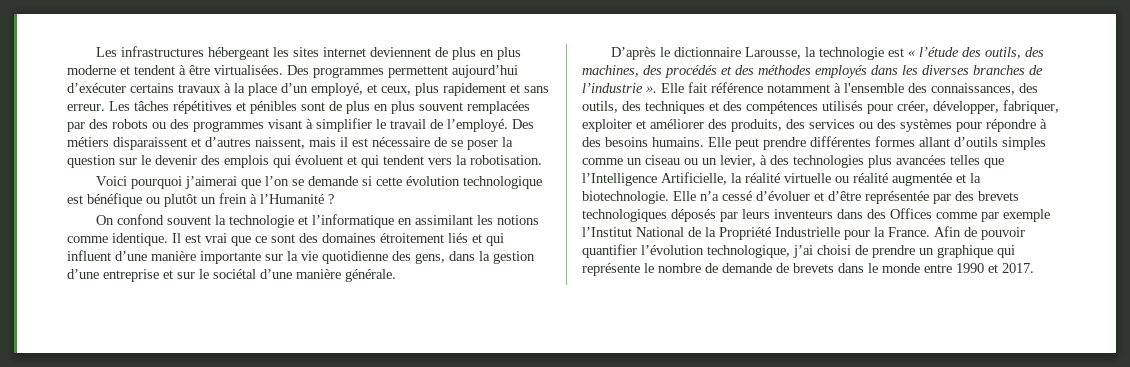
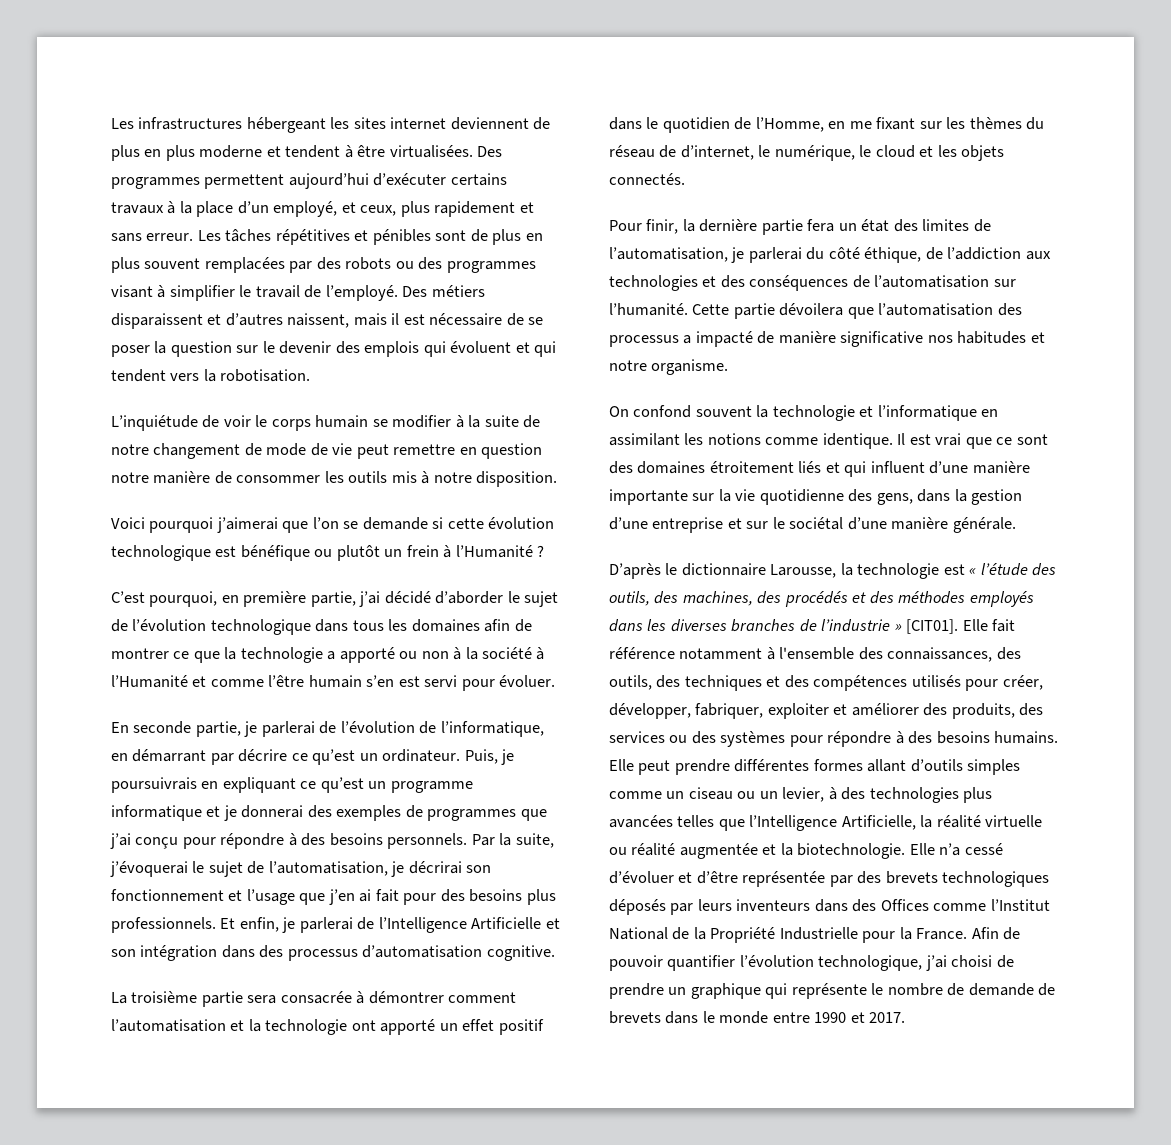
+ L’inquiétude de voir le corps humain se modifier à la suite de notre changement de mode de vie peut remettre en question notre manière de consommer les outils mis à notre disposition.
+ C’est pourquoi, en première partie, j’ai décidé d’aborder le sujet de l’évolution technologique dans tous les domaines afin de montrer ce que la technologie a apporté ou non à la société à l’Humanité et comme l’être humain s’en est servi pour évoluer.
+ En seconde partie, je parlerai de l’évolution de l’informatique, en démarrant par décrire ce qu’est un ordinateur. Puis, je poursuivrais en expliquant ce qu’est un programme informatique et je donnerai des exemples de programmes que j’ai conçu pour répondre à des besoins personnels. Par la suite, j’évoquerai le sujet de l’automatisation, je décrirai son fonctionnement et l’usage que j’en ai fait pour des besoins plus professionnels. Et enfin, je parlerai de l’Intelligence Artificielle et son intégration dans des processus d’automatisation cognitive.
+ La troisième partie sera consacrée à démontrer comment l’automatisation et la technologie ont apporté un effet positif dans le quotidien de l’Homme, en me fixant sur les thèmes du réseau de d’internet, le numérique, le cloud et les objets connectés.
+ Pour finir, la dernière partie fera un état des limites de l’automatisation, je parlerai du côté éthique, de l’addiction aux technologies et des conséquences de l’automatisation sur l’humanité. Cette partie dévoilera que l’automatisation des processus a impacté de manière significative nos habitudes et notre organisme.
- D’après le dictionnaire Larousse, la technologie est « l’étude des outils, des machines, des procédés et des méthodes employés dans les diverses branches de l’industrie ».
+ D’après le dictionnaire Larousse, la technologie est « l’étude des outils, des machines, des procédés et des méthodes employés dans les diverses branches de l’industrie » [CIT01].
- Elle n’a cessé d’évoluer et d’être représentée par des brevets technologiques déposés par leurs inventeurs dans des Offices comme par exemple l’Institut National de la Propriété Industrielle pour la France.
+ Elle n’a cessé d’évoluer et d’être représentée par des brevets technologiques déposés par leurs inventeurs dans des Offices comme l’Institut National de la Propriété Industrielle pour la France.

